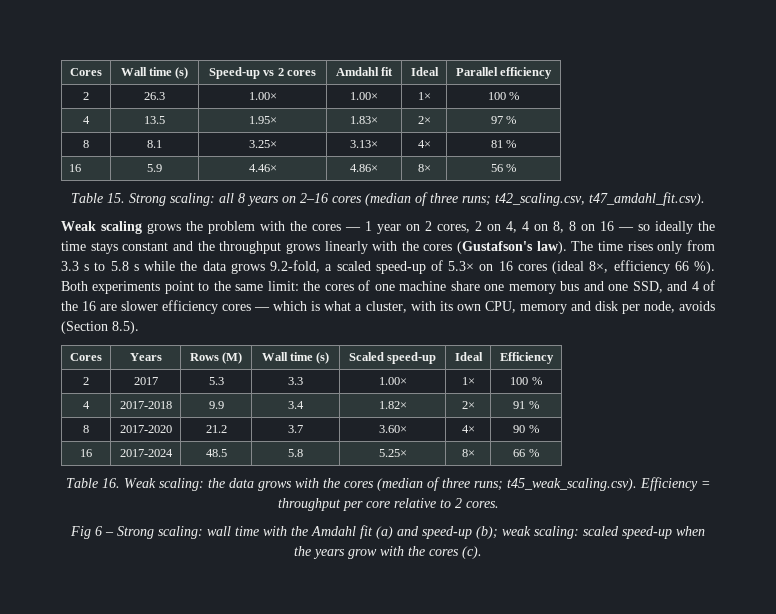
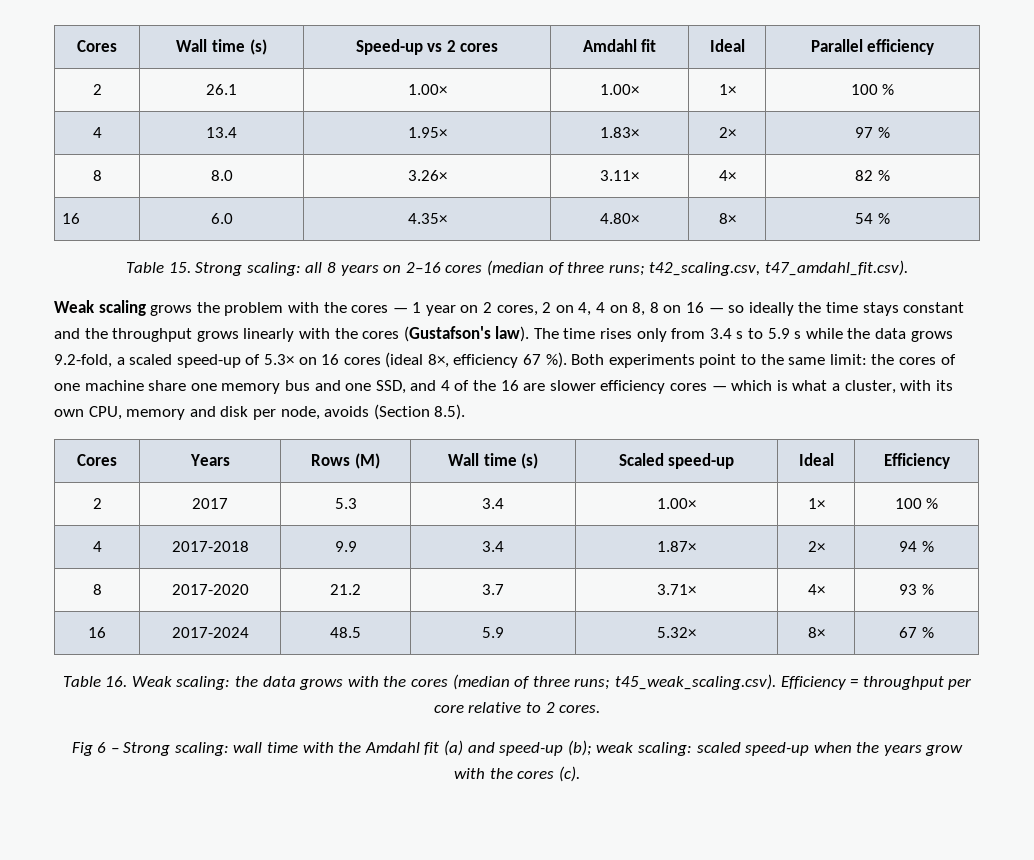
- 2 | 26.3 | 1.00× | 1.00× | 1× | 100 %
+ 2 | 26.1 | 1.00× | 1.00× | 1× | 100 %
- 4 | 13.5 | 1.95× | 1.83× | 2× | 97 %
+ 4 | 13.4 | 1.95× | 1.83× | 2× | 97 %
- 8 | 8.1 | 3.25× | 3.13× | 4× | 81 %
- 16 | 5.9 | 4.46× | 4.86× | 8× | 56 %
+ 8 | 8.0 | 3.26× | 3.11× | 4× | 82 %
+ 16 | 6.0 | 4.35× | 4.80× | 8× | 54 %
- The time rises only from 3.3 s to 5.8 s while the data grows 9.2-fold, a scaled speed-up of 5.3× on 16 cores (ideal 8×, efficiency 66 %).
+ The time rises only from 3.4 s to 5.9 s while the data grows 9.2-fold, a scaled speed-up of 5.3× on 16 cores (ideal 8×, efficiency 67 %).
- 2 | 2017 | 5.3 | 3.3 | 1.00× | 1× | 100 %
+ 2 | 2017 | 5.3 | 3.4 | 1.00× | 1× | 100 %
- 4 | 2017-2018 | 9.9 | 3.4 | 1.82× | 2× | 91 %
+ 4 | 2017-2018 | 9.9 | 3.4 | 1.87× | 2× | 94 %
- 8 | 2017-2020 | 21.2 | 3.7 | 3.60× | 4× | 90 %
+ 8 | 2017-2020 | 21.2 | 3.7 | 3.71× | 4× | 93 %
- 16 | 2017-2024 | 48.5 | 5.8 | 5.25× | 8× | 66 %
+ 16 | 2017-2024 | 48.5 | 5.9 | 5.32× | 8× | 67 %

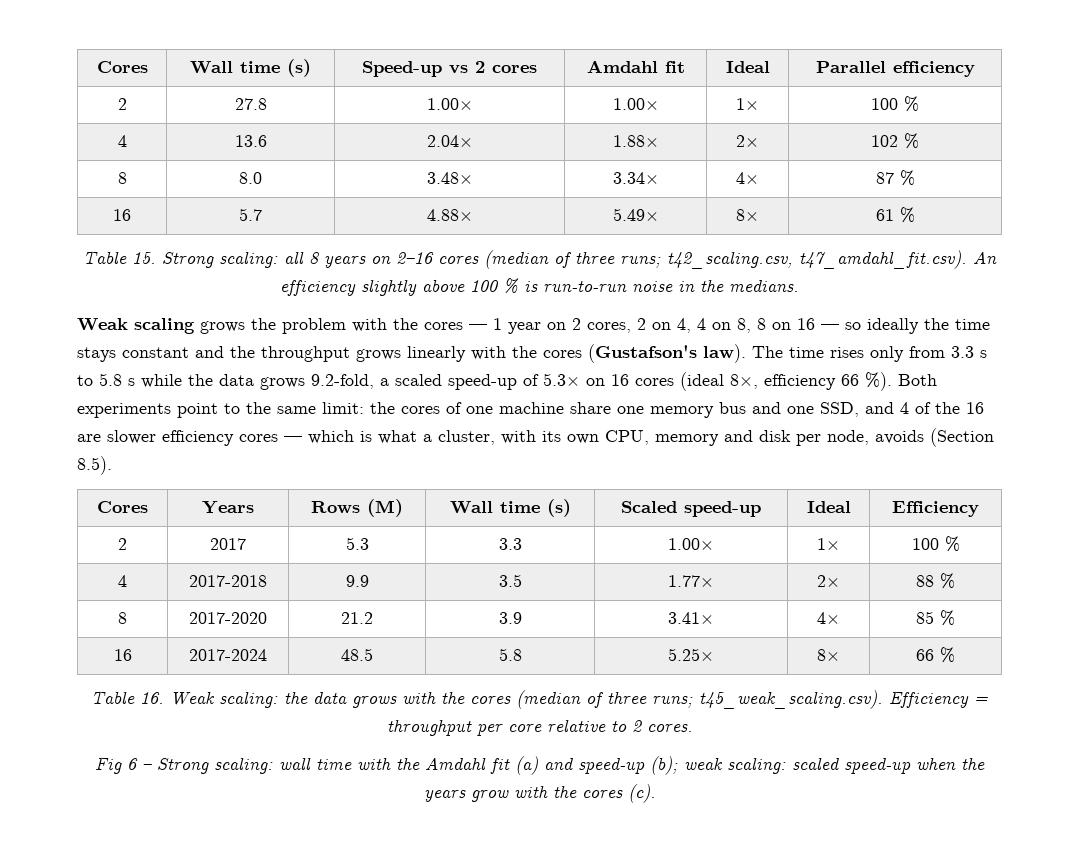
- 2 | 26.1 | 1.00× | 1.00× | 1× | 100 %
+ 2 | 27.8 | 1.00× | 1.00× | 1× | 100 %
- 4 | 13.4 | 1.95× | 1.83× | 2× | 97 %
+ 4 | 13.6 | 2.04× | 1.88× | 2× | 102 %
- 8 | 8.0 | 3.26× | 3.11× | 4× | 82 %
- 16 | 6.0 | 4.35× | 4.80× | 8× | 54 %
+ 8 | 8.0 | 3.48× | 3.34× | 4× | 87 %
+ 16 | 5.7 | 4.88× | 5.49× | 8× | 61 %
- Table 15. Strong scaling: all 8 years on 2–16 cores (median of three runs; t42_scaling.csv, t47_amdahl_fit.csv).
+ Table 15. Strong scaling: all 8 years on 2–16 cores (median of three runs; t42_scaling.csv, t47_amdahl_fit.csv). An efficiency slightly above 100 % is run-to-run noise in the medians.
- The time rises only from 3.4 s to 5.9 s while the data grows 9.2-fold, a scaled speed-up of 5.3× on 16 cores (ideal 8×, efficiency 67 %).
+ The time rises only from 3.3 s to 5.8 s while the data grows 9.2-fold, a scaled speed-up of 5.3× on 16 cores (ideal 8×, efficiency 66 %).
- 2 | 2017 | 5.3 | 3.4 | 1.00× | 1× | 100 %
+ 2 | 2017 | 5.3 | 3.3 | 1.00× | 1× | 100 %
- 4 | 2017-2018 | 9.9 | 3.4 | 1.87× | 2× | 94 %
+ 4 | 2017-2018 | 9.9 | 3.5 | 1.77× | 2× | 88 %
- 8 | 2017-2020 | 21.2 | 3.7 | 3.71× | 4× | 93 %
+ 8 | 2017-2020 | 21.2 | 3.9 | 3.41× | 4× | 85 %
- 16 | 2017-2024 | 48.5 | 5.9 | 5.32× | 8× | 67 %
+ 16 | 2017-2024 | 48.5 | 5.8 | 5.25× | 8× | 66 %

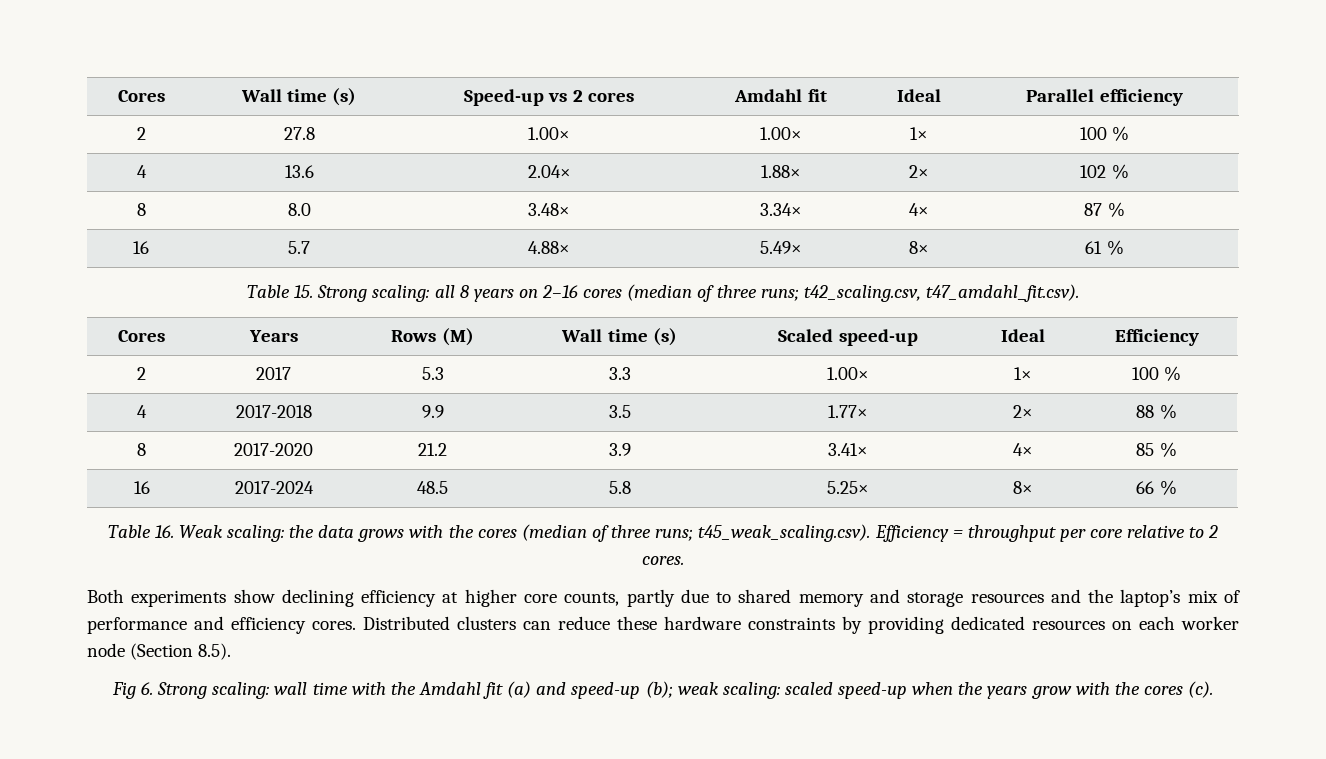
- Table 15. Strong scaling: all 8 years on 2–16 cores (median of three runs; t42_scaling.csv, t47_amdahl_fit.csv). An efficiency slightly above 100 % is run-to-run noise in the medians.
- Weak scaling grows the problem with the cores — 1 year on 2 cores, 2 on 4, 4 on 8, 8 on 16 — so ideally the time stays constant and the throughput grows linearly with the cores (Gustafson's law). The time rises only from 3.3 s to 5.8 s while the data grows 9.2-fold, a scaled speed-up of 5.3× on 16 cores (ideal 8×, efficiency 66 %). Both experiments point to the same limit: the cores of one machine share one memory bus and one SSD, and 4 of the 16 are slower efficiency cores — which is what a cluster, with its own CPU, memory and disk per node, avoids (Section 8.5).
+ Table 15. Strong scaling: all 8 years on 2–16 cores (median of three runs; t42_scaling.csv, t47_amdahl_fit.csv).
+ Both experiments show declining efficiency at higher core counts, partly due to shared memory and storage resources and the laptop’s mix of performance and efficiency cores. Distributed clusters can reduce these hardware constraints by providing dedicated resources on each worker node (Section 8.5).
- Fig 6 – Strong scaling: wall time with the Amdahl fit (a) and speed-up (b); weak scaling: scaled speed-up when the years grow with the cores (c).
+ Fig 6. Strong scaling: wall time with the Amdahl fit (a) and speed-up (b); weak scaling: scaled speed-up when the years grow with the cores (c).

